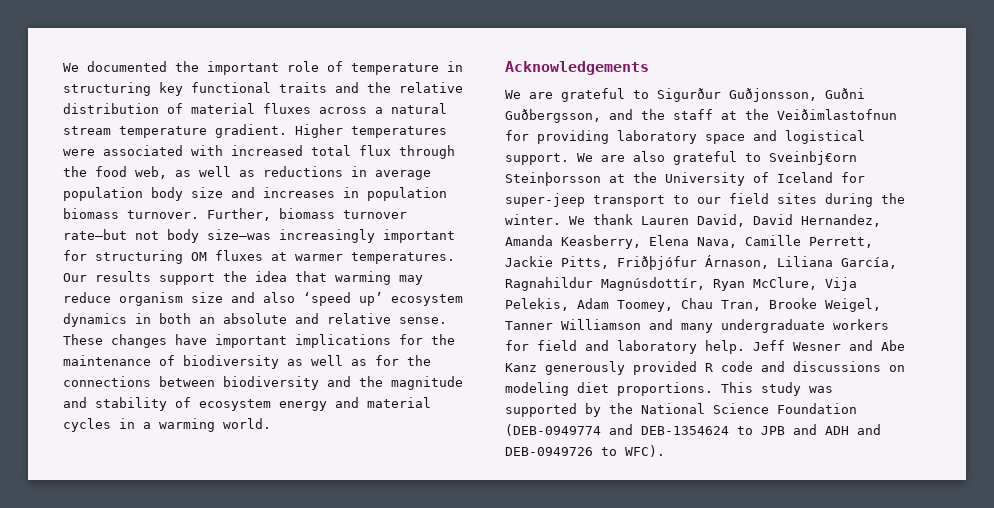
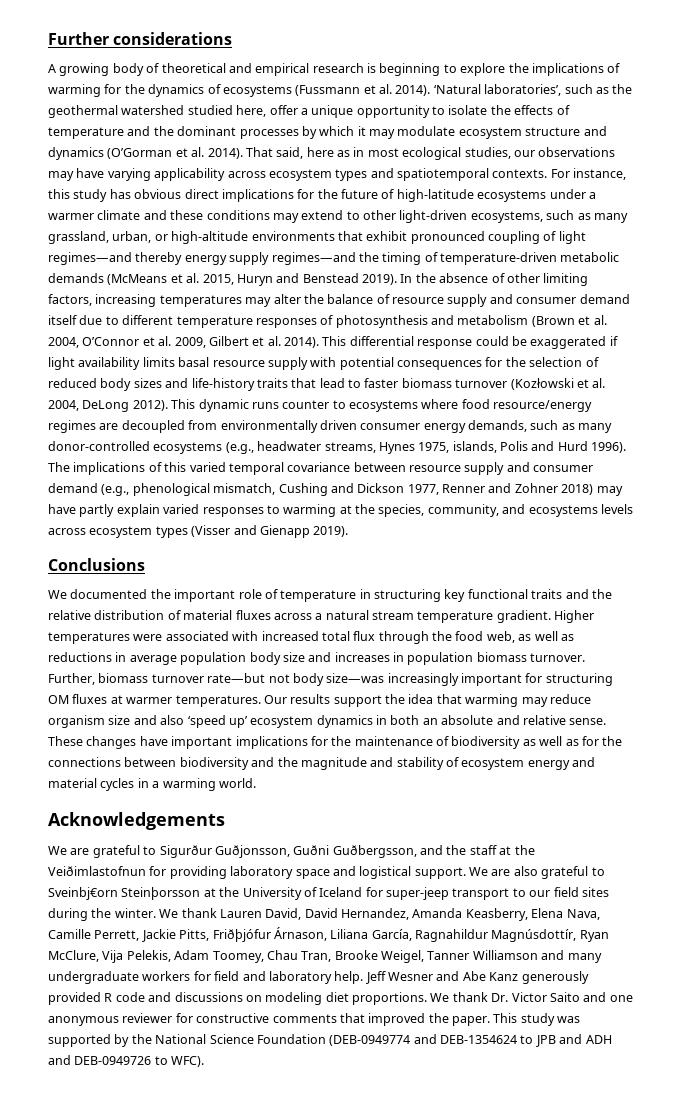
+ Further considerations
+ A growing body of theoretical and empirical research is beginning to explore the implications of warming for the dynamics of ecosystems (Fussmann et al. 2014). ‘Natural laboratories’, such as the geothermal watershed studied here, offer a unique opportunity to isolate the effects of temperature and the dominant processes by which it may modulate ecosystem structure and dynamics (O’Gorman et al. 2014). That said, here as in most ecological studies, our observations may have varying applicability across ecosystem types and spatiotemporal contexts. For instance, this study has obvious direct implications for the future of high-latitude ecosystems under a warmer climate and these conditions may extend to other light-driven ecosystems, such as many grassland, urban, or high-altitude environments that exhibit pronounced coupling of light regimes—and thereby energy supply regimes—and the timing of temperature-driven metabolic demands (McMeans et al. 2015, Huryn and Benstead 2019). In the absence of other limiting factors, increasing temperatures may alter the balance of resource supply and consumer demand itself due to different temperature responses of photosynthesis and metabolism (Brown et al. 2004, O’Connor et al. 2009, Gilbert et al. 2014). This differential response could be exaggerated if light availability limits basal resource supply with potential consequences for the selection of reduced body sizes and life-history traits that lead to faster biomass turnover (Kozłowski et al. 2004, DeLong 2012). This dynamic runs counter to ecosystems where food resource/energy regimes are decoupled from environmentally driven consumer energy demands, such as many donor-controlled ecosystems (e.g., headwater streams, Hynes 1975, islands, Polis and Hurd 1996). The implications of this varied temporal covariance between resource supply and consumer demand (e.g., phenological mismatch, Cushing and Dickson 1977, Renner and Zohner 2018) may have partly explain varied responses to warming at the species, community, and ecosystems levels across ecosystem types (Visser and Gienapp 2019).
+ Conclusions
+ We thank Dr. Victor Saito and one anonymous reviewer for constructive comments that improved the paper.

